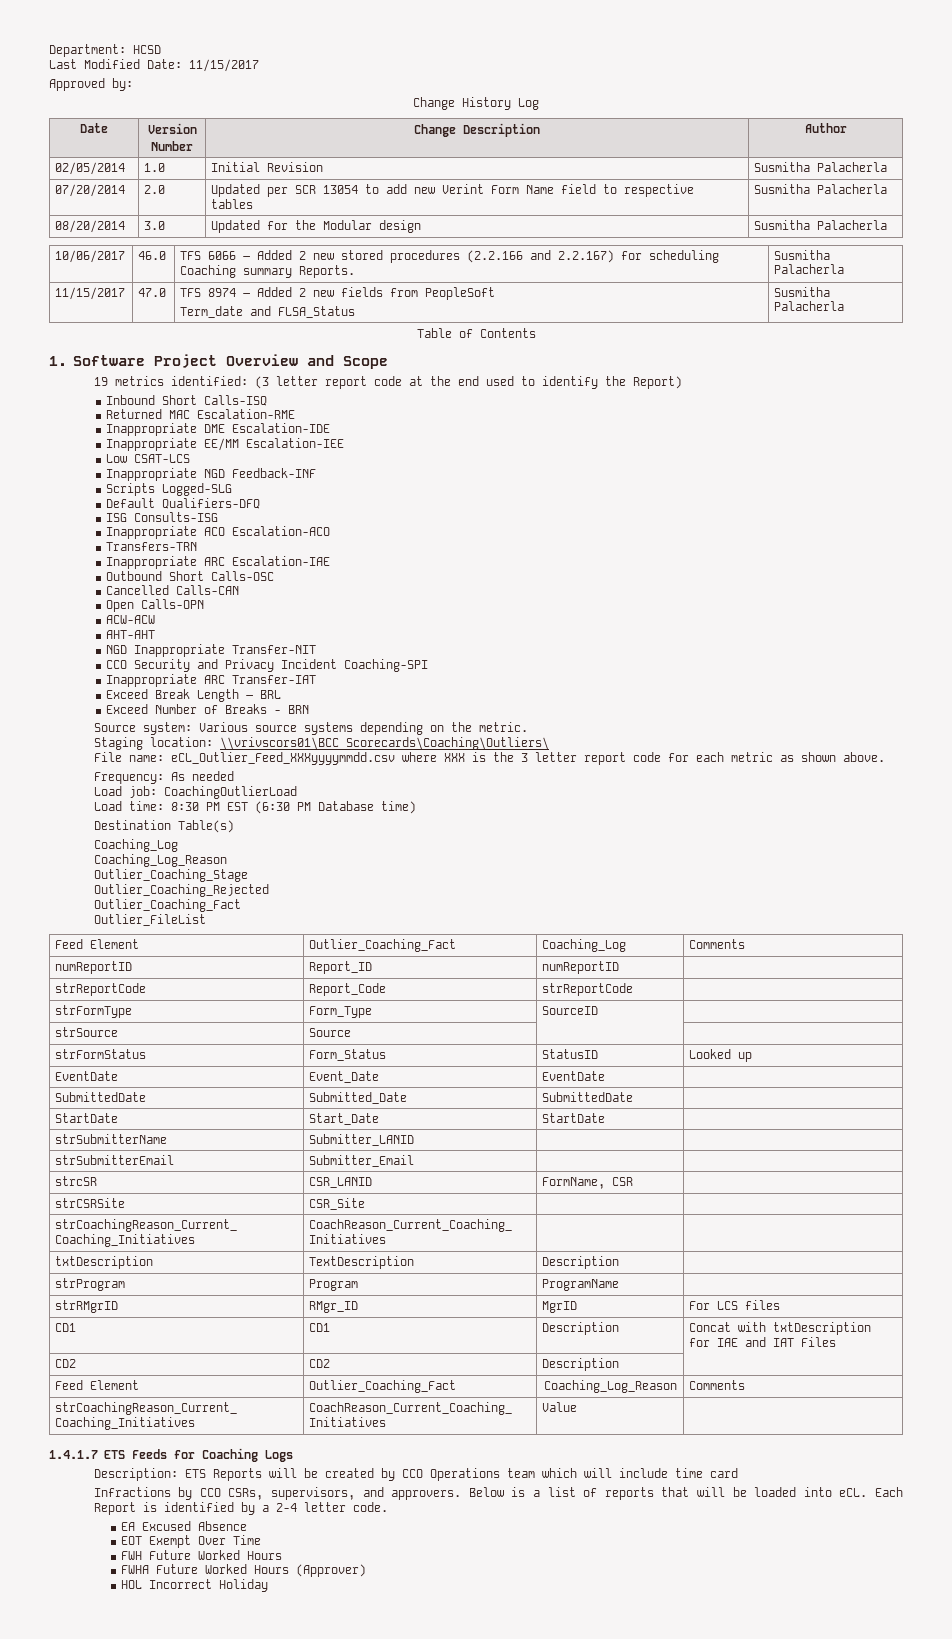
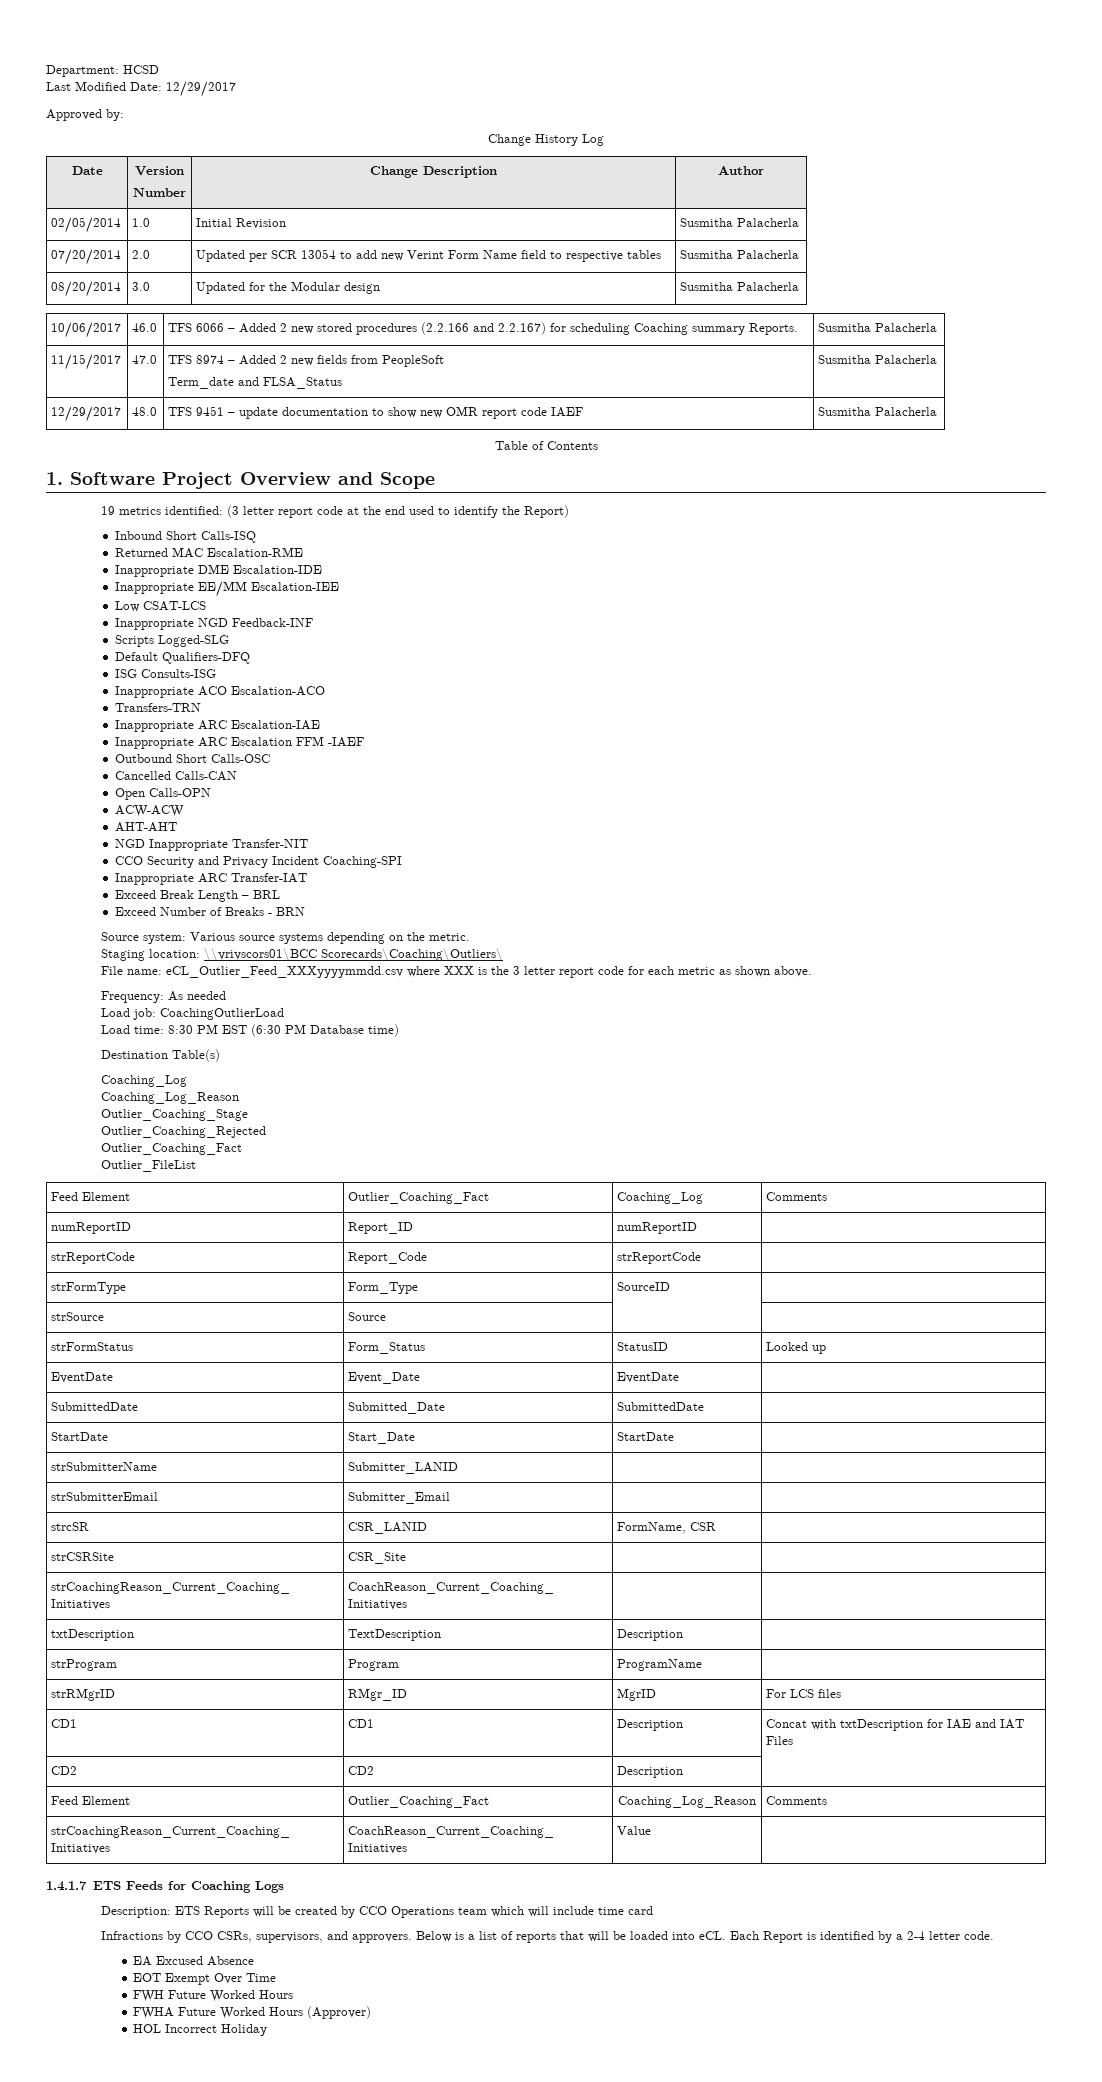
- Last Modified Date: 11/15/2017
+ Last Modified Date: 12/29/2017
+ 12/29/2017 | 48.0 | TFS 9451 – update documentation to show new OMR report code IAEF | Susmitha Palacherla
+ Inappropriate ARC Escalation FFM -IAEF

